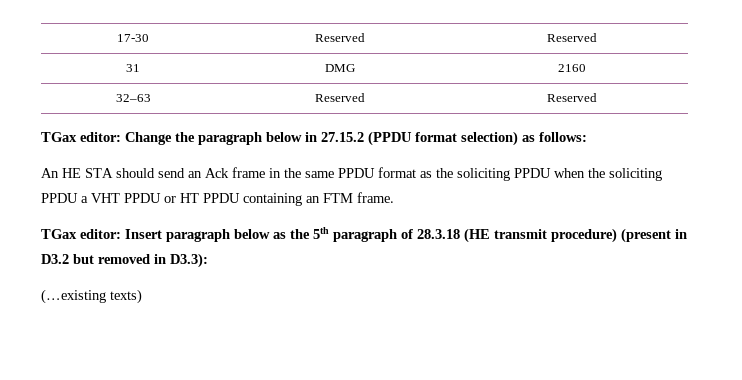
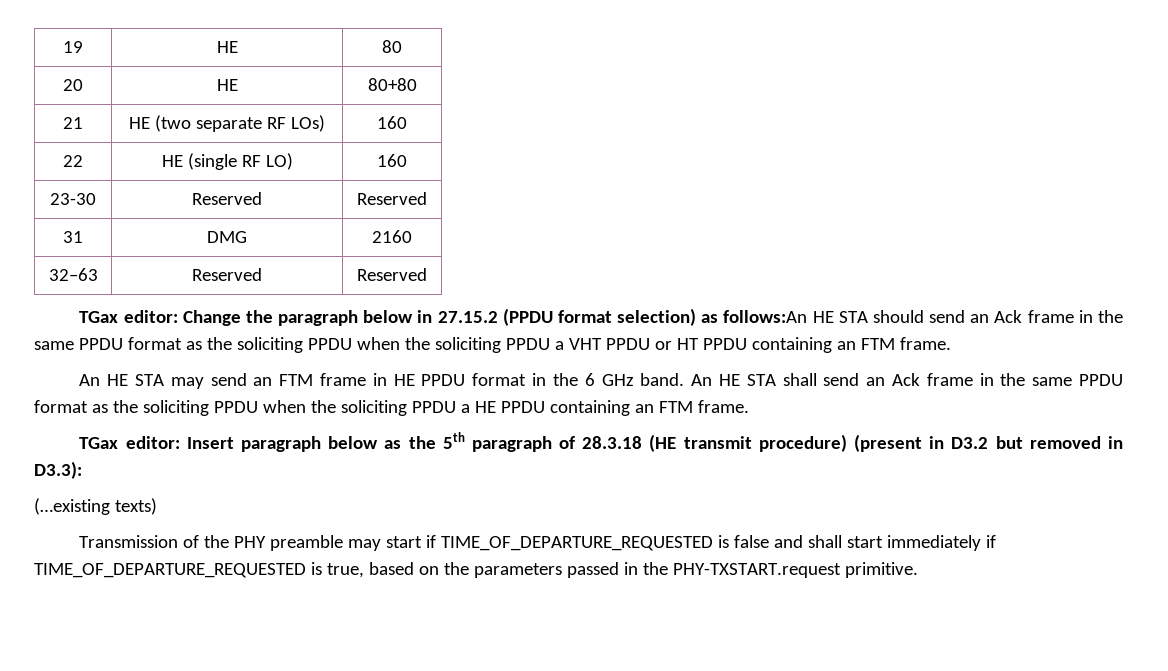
- 17-30 | Reserved | Reserved
+ 19 | HE | 80
+ 20 | HE | 80+80
+ 21 | HE (two separate RF LOs) | 160
+ 22 | HE (single RF LO) | 160
+ 23-30 | Reserved | Reserved
- TGax editor: Change the paragraph below in 27.15.2 (PPDU format selection) as follows:
- An HE STA should send an Ack frame in the same PPDU format as the soliciting PPDU when the soliciting PPDU a VHT PPDU or HT PPDU containing an FTM frame.
+ TGax editor: Change the paragraph below in 27.15.2 (PPDU format selection) as follows:An HE STA should send an Ack frame in the same PPDU format as the soliciting PPDU when the soliciting PPDU a VHT PPDU or HT PPDU containing an FTM frame.
+ An HE STA may send an FTM frame in HE PPDU format in the 6 GHz band. An HE STA shall send an Ack frame in the same PPDU format as the soliciting PPDU when the soliciting PPDU a HE PPDU containing an FTM frame.
+ Transmission of the PHY preamble may start if TIME_OF_DEPARTURE_REQUESTED is false and shall start immediately if TIME_OF_DEPARTURE_REQUESTED is true, based on the parameters passed in the PHY-TXSTART.request primitive.

